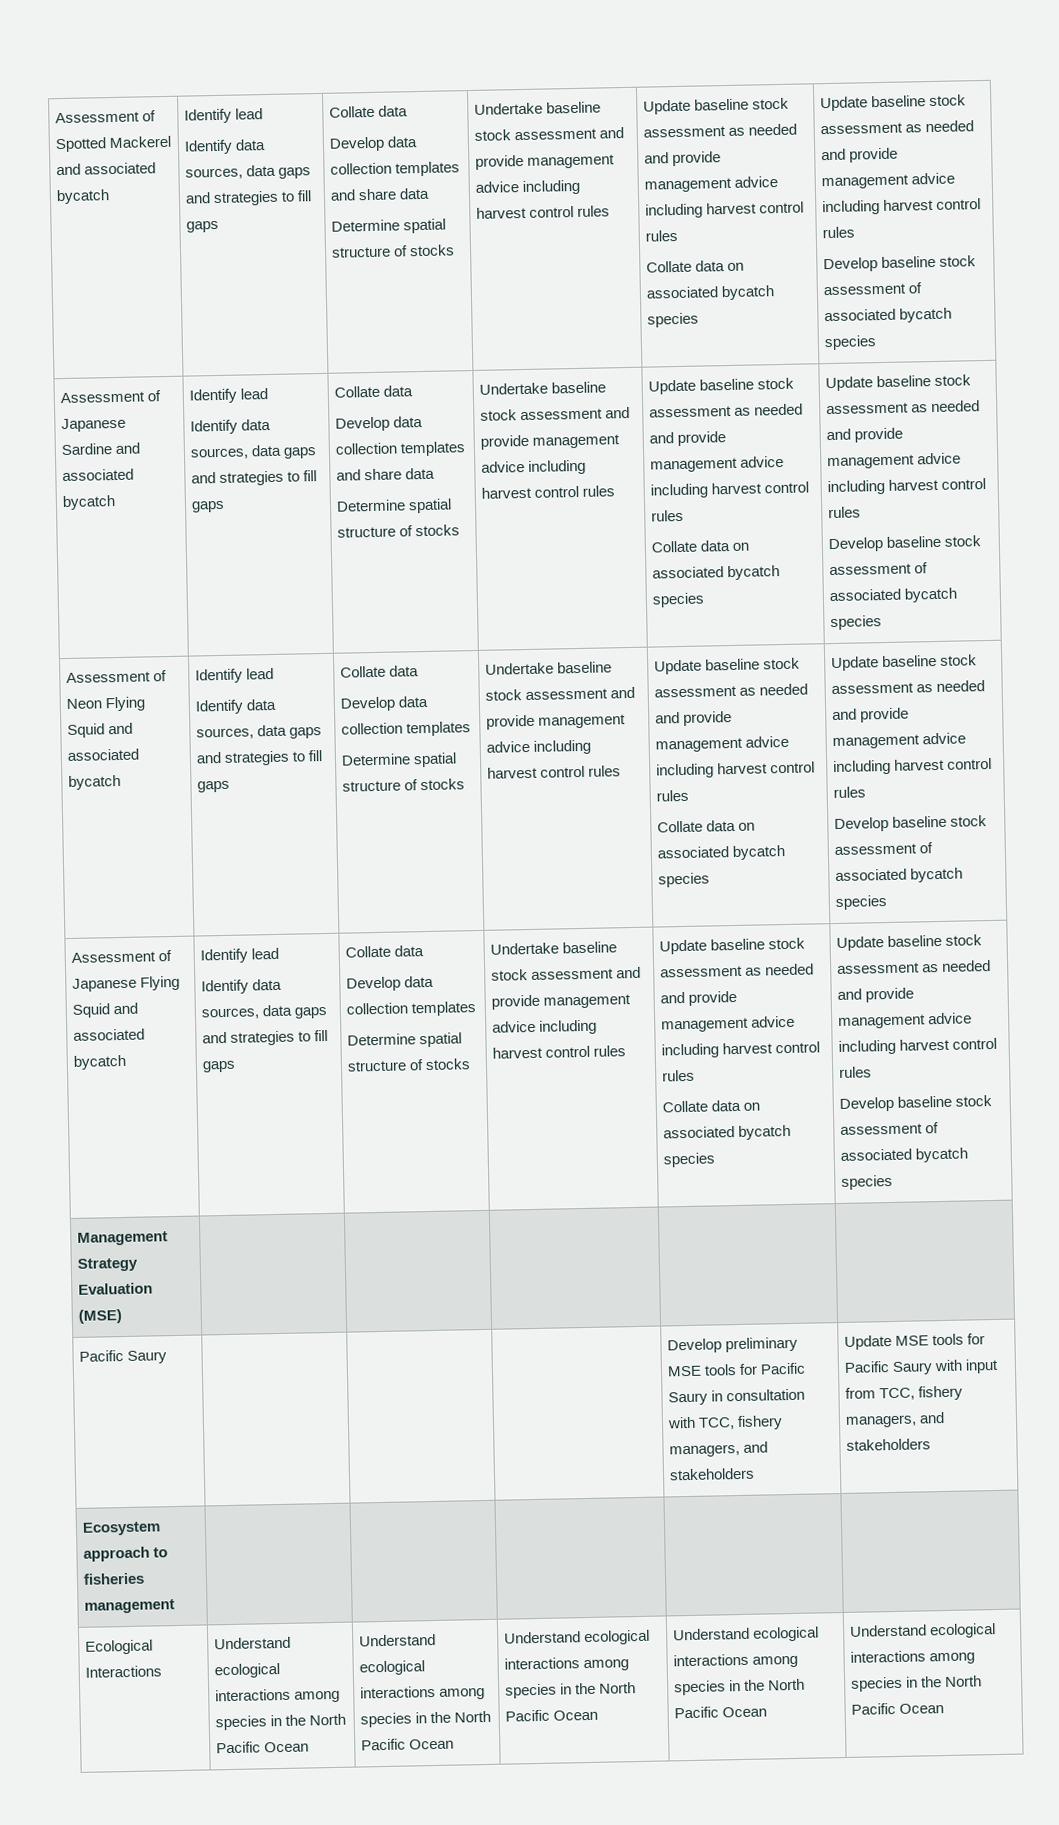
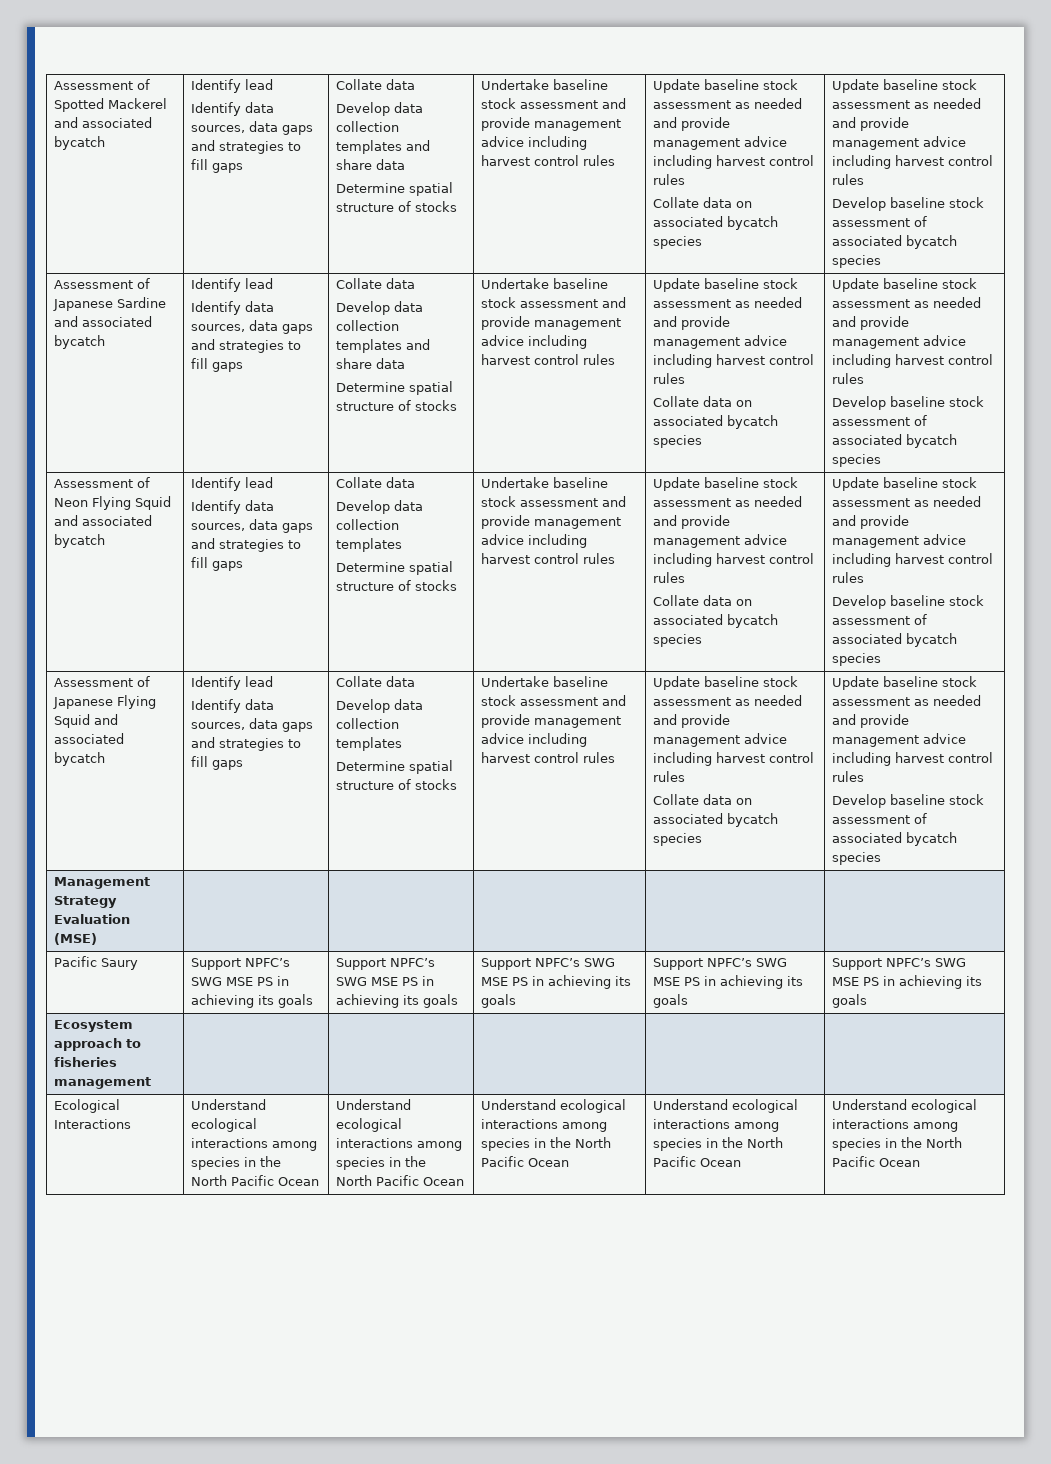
- Develop preliminary MSE tools for Pacific Saury in consultation with TCC, fishery managers, and stakeholders | Update MSE tools for Pacific Saury with input from TCC, fishery managers, and stakeholders
+ Support NPFC’s SWG MSE PS in achieving its goals | Support NPFC’s SWG MSE PS in achieving its goals | Support NPFC’s SWG MSE PS in achieving its goals | Support NPFC’s SWG MSE PS in achieving its goals | Support NPFC’s SWG MSE PS in achieving its goals

